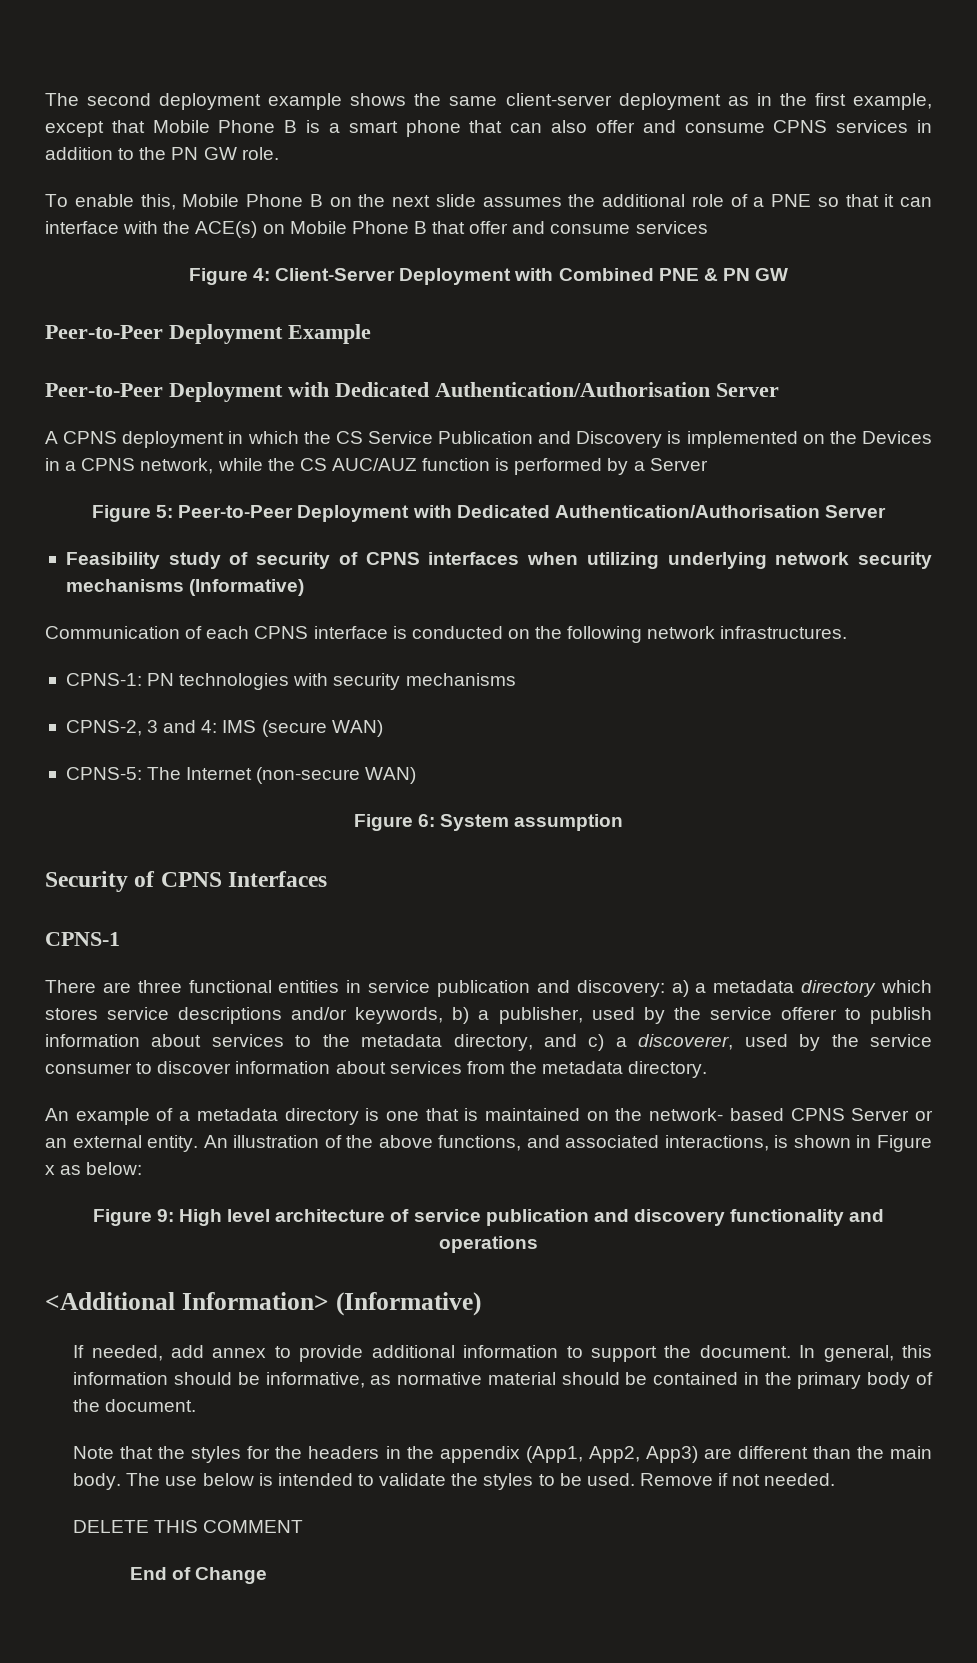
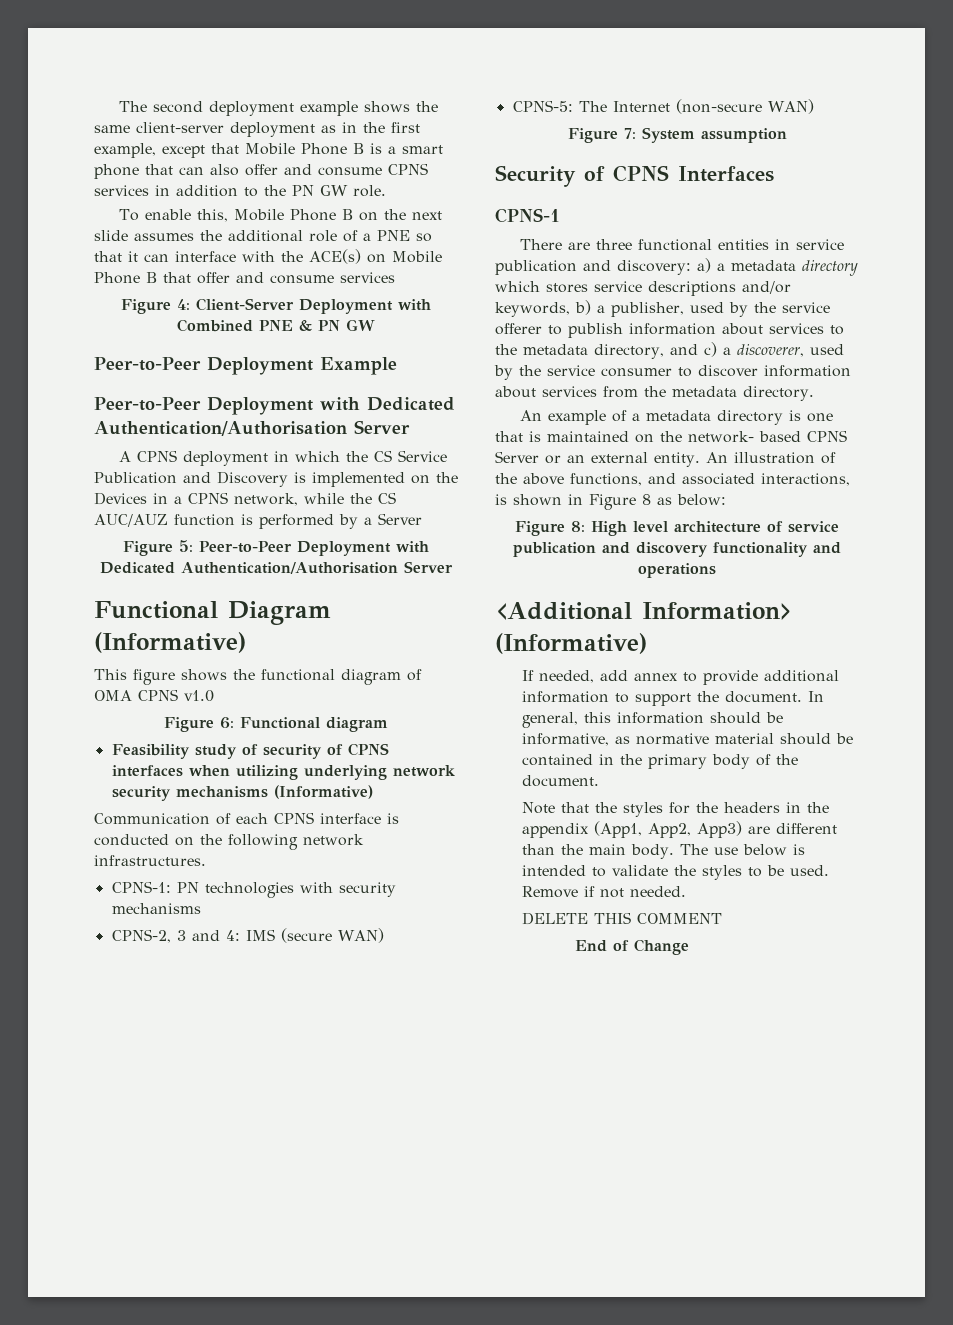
+ Functional Diagram (Informative)
+ This figure shows the functional diagram of OMA CPNS v1.0
+ Figure 6: Functional diagram
- Figure 6: System assumption
+ Figure 7: System assumption
- An illustration of the above functions, and associated interactions, is shown in Figure x as below:
+ An illustration of the above functions, and associated interactions, is shown in Figure 8 as below:
- Figure 9: High level architecture of service publication and discovery functionality and operations
+ Figure 8: High level architecture of service publication and discovery functionality and operations

